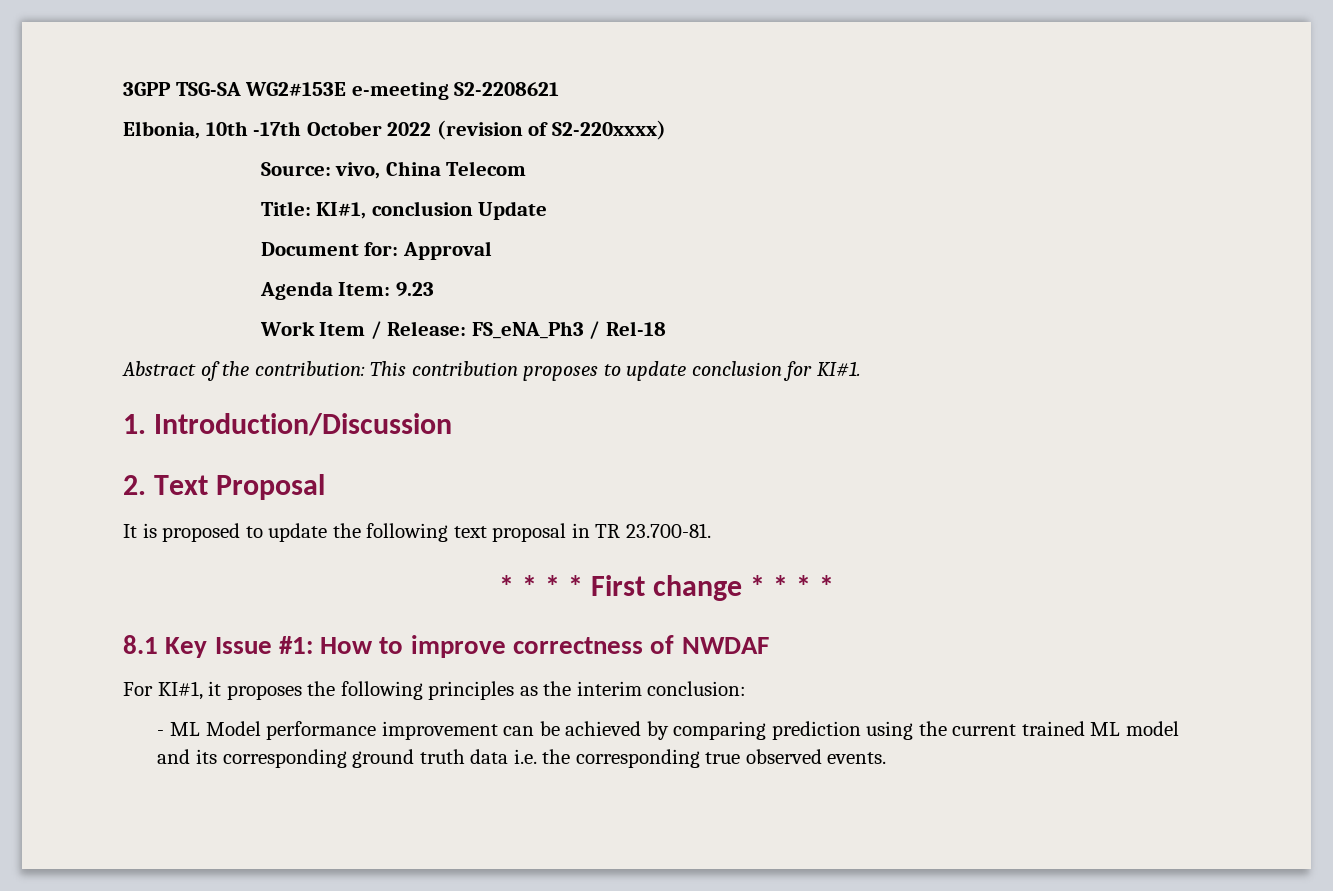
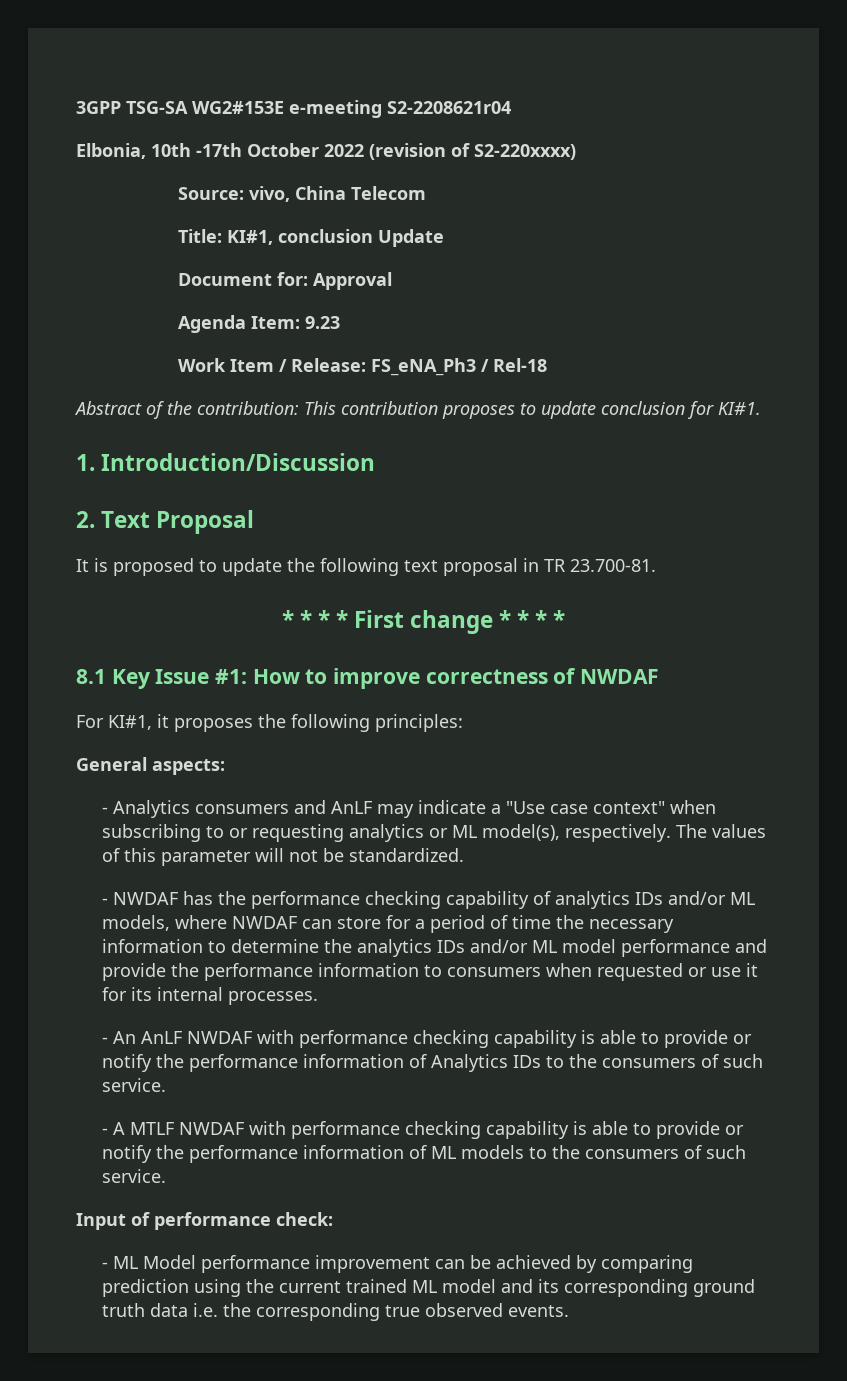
- 3GPP TSG-SA WG2#153E e-meeting S2-2208621
+ 3GPP TSG-SA WG2#153E e-meeting S2-2208621r04
- For KI#1, it proposes the following principles as the interim conclusion:
+ For KI#1, it proposes the following principles:
+ General aspects:
+ - Analytics consumers and AnLF may indicate a "Use case context" when subscribing to or requesting analytics or ML model(s), respectively. The values of this parameter will not be standardized.
+ - NWDAF has the performance checking capability of analytics IDs and/or ML models, where NWDAF can store for a period of time the necessary information to determine the analytics IDs and/or ML model performance and provide the performance information to consumers when requested or use it for its internal processes.
+ - An AnLF NWDAF with performance checking capability is able to provide or notify the performance information of Analytics IDs to the consumers of such service.
+ - A MTLF NWDAF with performance checking capability is able to provide or notify the performance information of ML models to the consumers of such service.
+ Input of performance check:

